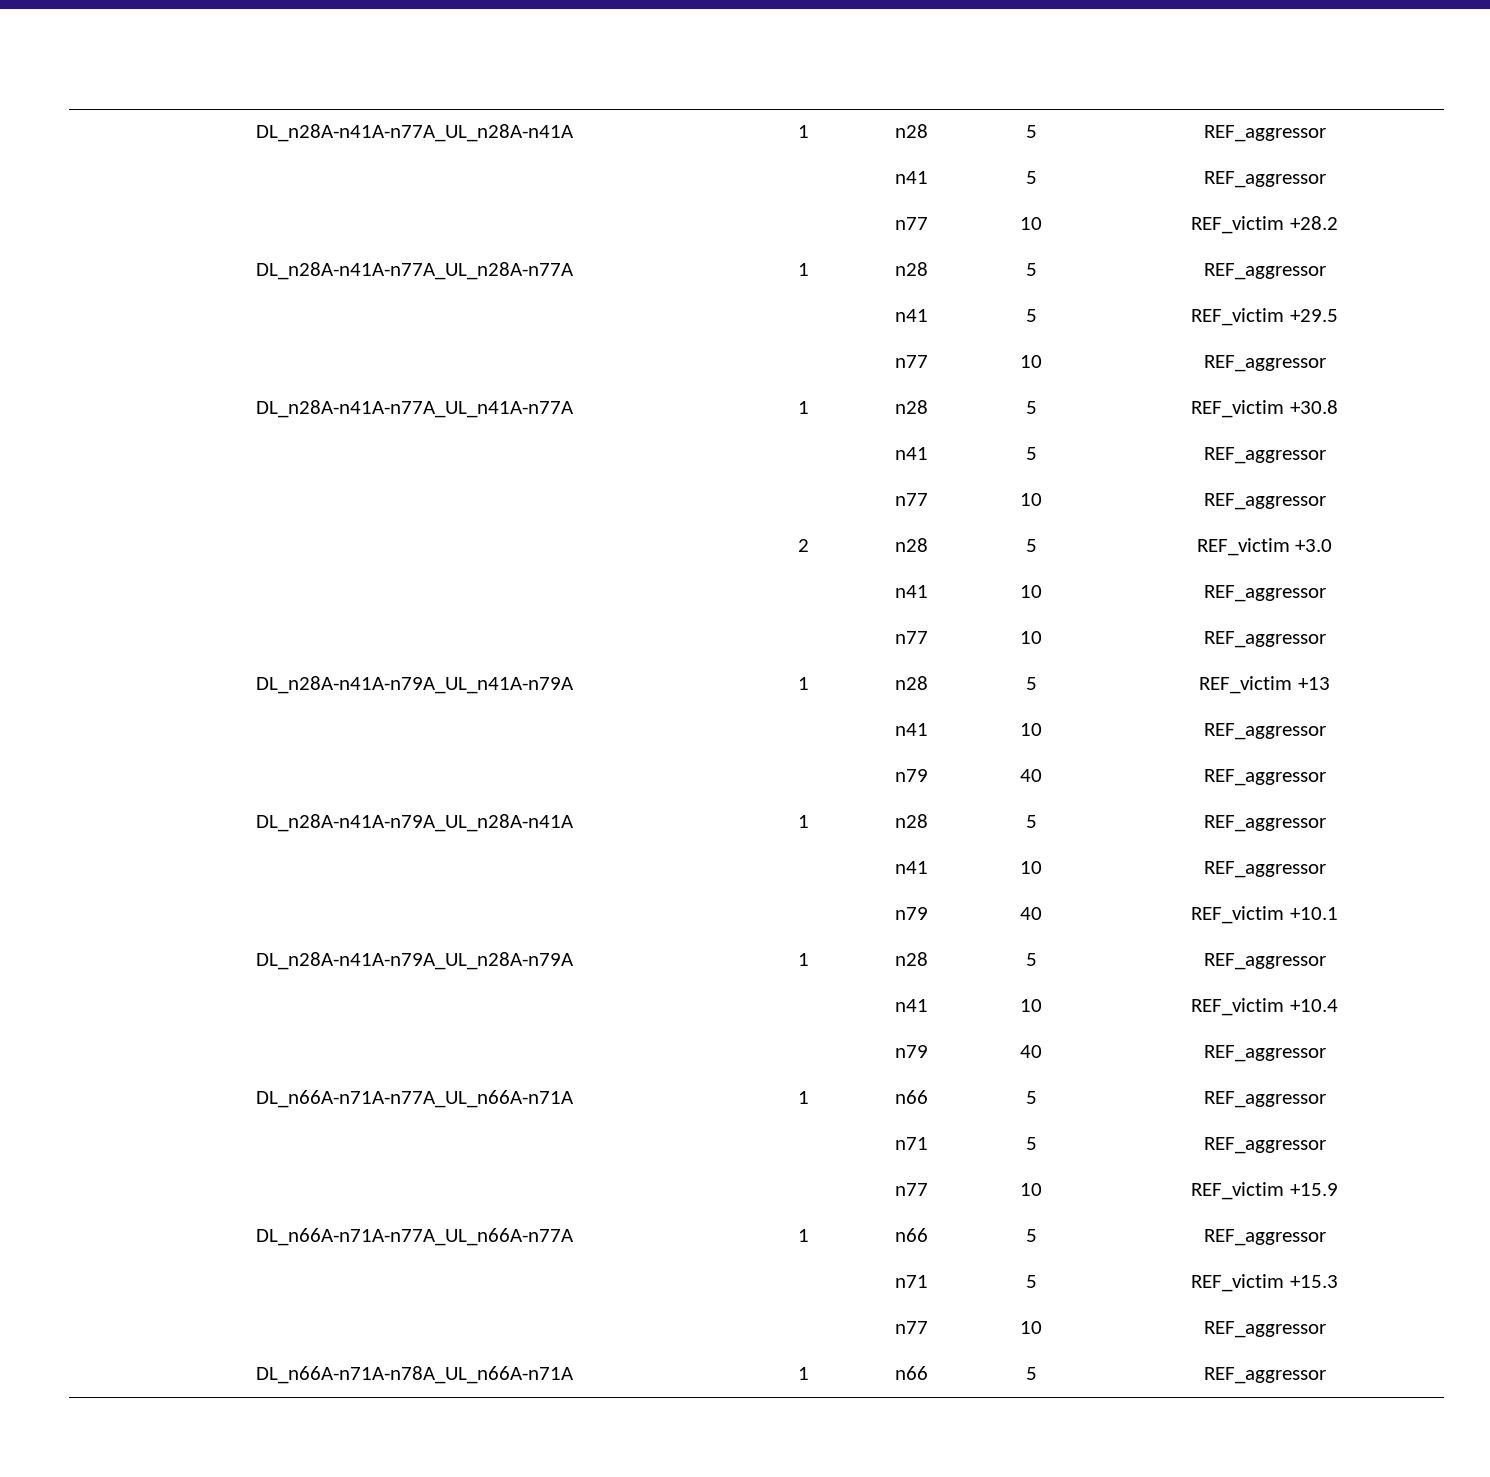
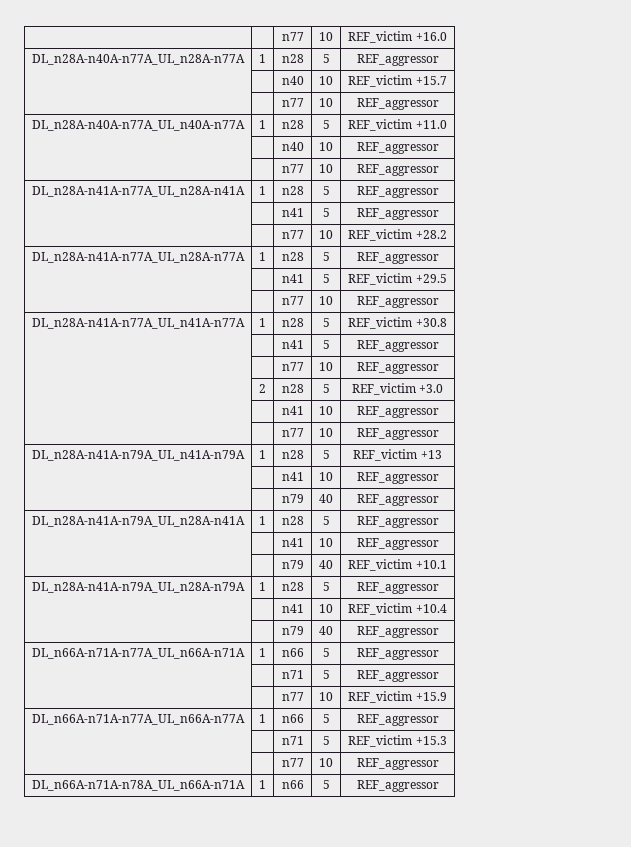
+ | | n77 | 10 | REF_victim +16.0
+ DL_n28A-n40A-n77A_UL_n28A-n77A | 1 | n28 | 5 | REF_aggressor
+ | | n40 | 10 | REF_victim +15.7
+ | | n77 | 10 | REF_aggressor
+ DL_n28A-n40A-n77A_UL_n40A-n77A | 1 | n28 | 5 | REF_victim +11.0
+ | | n40 | 10 | REF_aggressor
+ | | n77 | 10 | REF_aggressor

